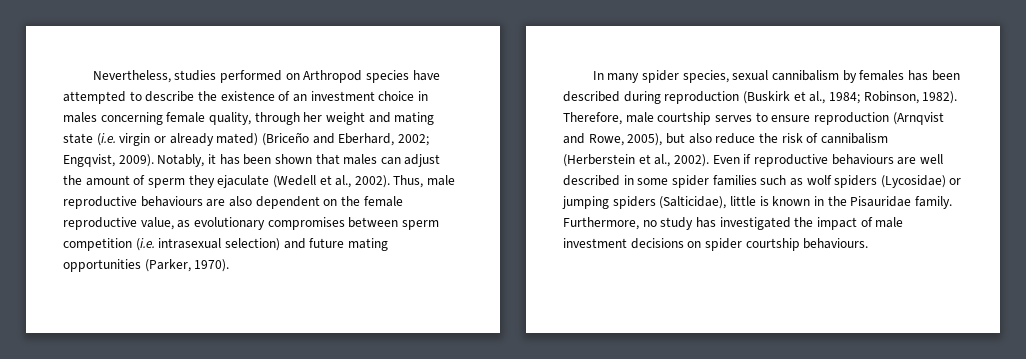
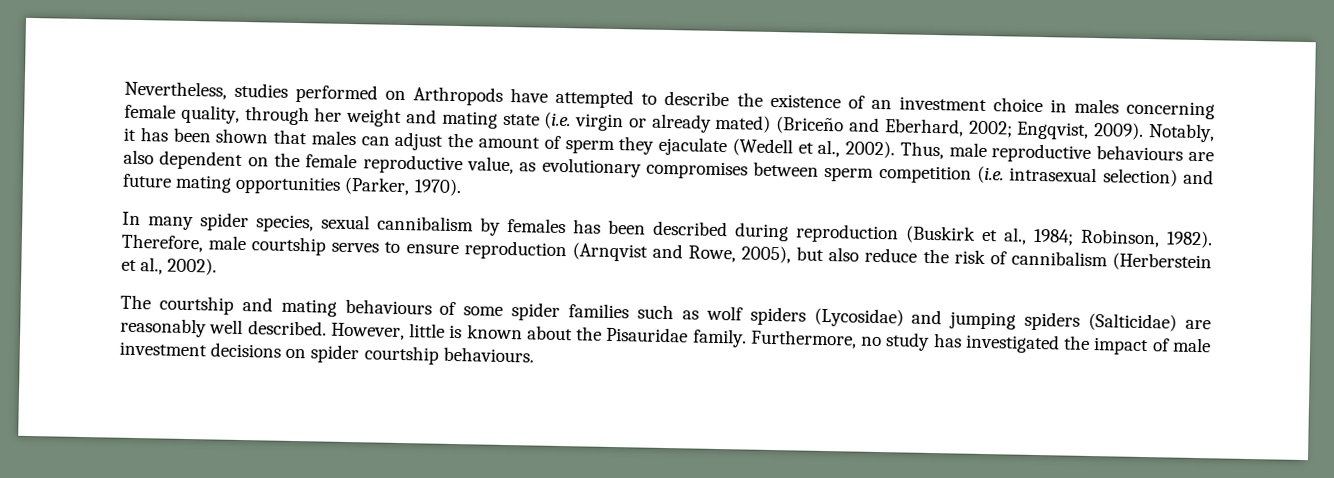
- Nevertheless, studies performed on Arthropod species have attempted to describe the existence of an investment choice in males concerning female quality, through her weight and mating state (i.e. virgin or already mated) (Briceño and Eberhard, 2002; Engqvist, 2009).
+ Nevertheless, studies performed on Arthropods have attempted to describe the existence of an investment choice in males concerning female quality, through her weight and mating state (i.e. virgin or already mated) (Briceño and Eberhard, 2002; Engqvist, 2009).
- Therefore, male courtship serves to ensure reproduction (Arnqvist and Rowe, 2005), but also reduce the risk of cannibalism (Herberstein et al., 2002). Even if reproductive behaviours are well described in some spider families such as wolf spiders (Lycosidae) or jumping spiders (Salticidae), little is known in the Pisauridae family.
+ Therefore, male courtship serves to ensure reproduction (Arnqvist and Rowe, 2005), but also reduce the risk of cannibalism (Herberstein et al., 2002).
+ The courtship and mating behaviours of some spider families such as wolf spiders (Lycosidae) and jumping spiders (Salticidae) are reasonably well described. However, little is known about the Pisauridae family.

